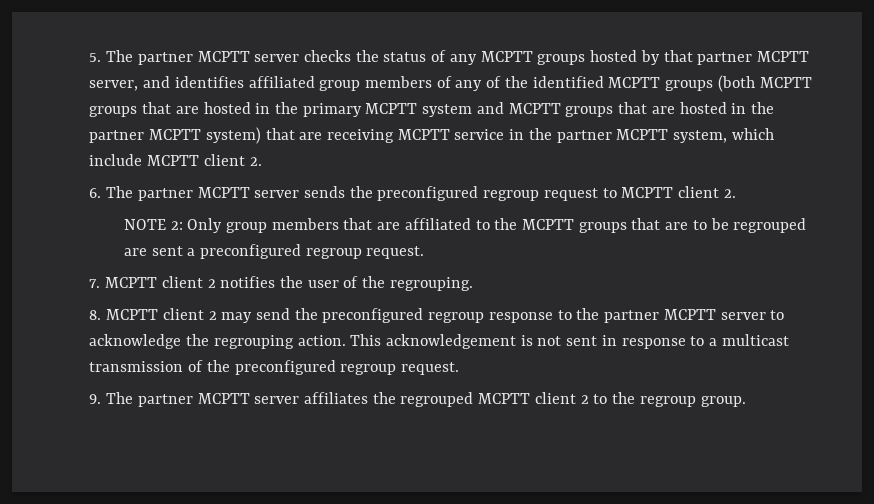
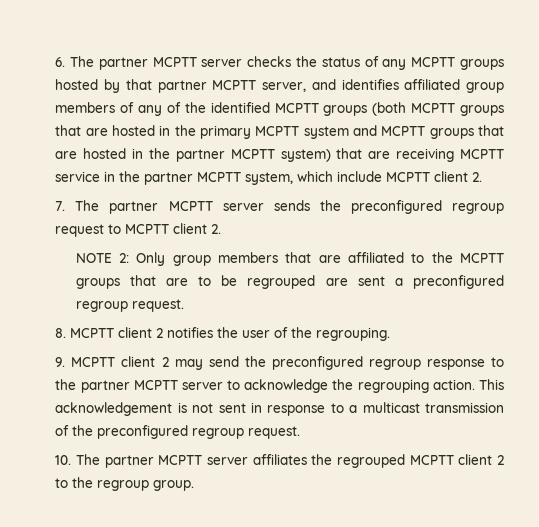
- 5. The partner MCPTT server checks the status of any MCPTT groups hosted by that partner MCPTT server, and identifies affiliated group members of any of the identified MCPTT groups (both MCPTT groups that are hosted in the primary MCPTT system and MCPTT groups that are hosted in the partner MCPTT system) that are receiving MCPTT service in the partner MCPTT system, which include MCPTT client 2.
+ 6. The partner MCPTT server checks the status of any MCPTT groups hosted by that partner MCPTT server, and identifies affiliated group members of any of the identified MCPTT groups (both MCPTT groups that are hosted in the primary MCPTT system and MCPTT groups that are hosted in the partner MCPTT system) that are receiving MCPTT service in the partner MCPTT system, which include MCPTT client 2.
- 6. The partner MCPTT server sends the preconfigured regroup request to MCPTT client 2.
+ 7. The partner MCPTT server sends the preconfigured regroup request to MCPTT client 2.
- 7. MCPTT client 2 notifies the user of the regrouping.
+ 8. MCPTT client 2 notifies the user of the regrouping.
- 8. MCPTT client 2 may send the preconfigured regroup response to the partner MCPTT server to acknowledge the regrouping action.
+ 9. MCPTT client 2 may send the preconfigured regroup response to the partner MCPTT server to acknowledge the regrouping action.
- 9. The partner MCPTT server affiliates the regrouped MCPTT client 2 to the regroup group.
+ 10. The partner MCPTT server affiliates the regrouped MCPTT client 2 to the regroup group.

